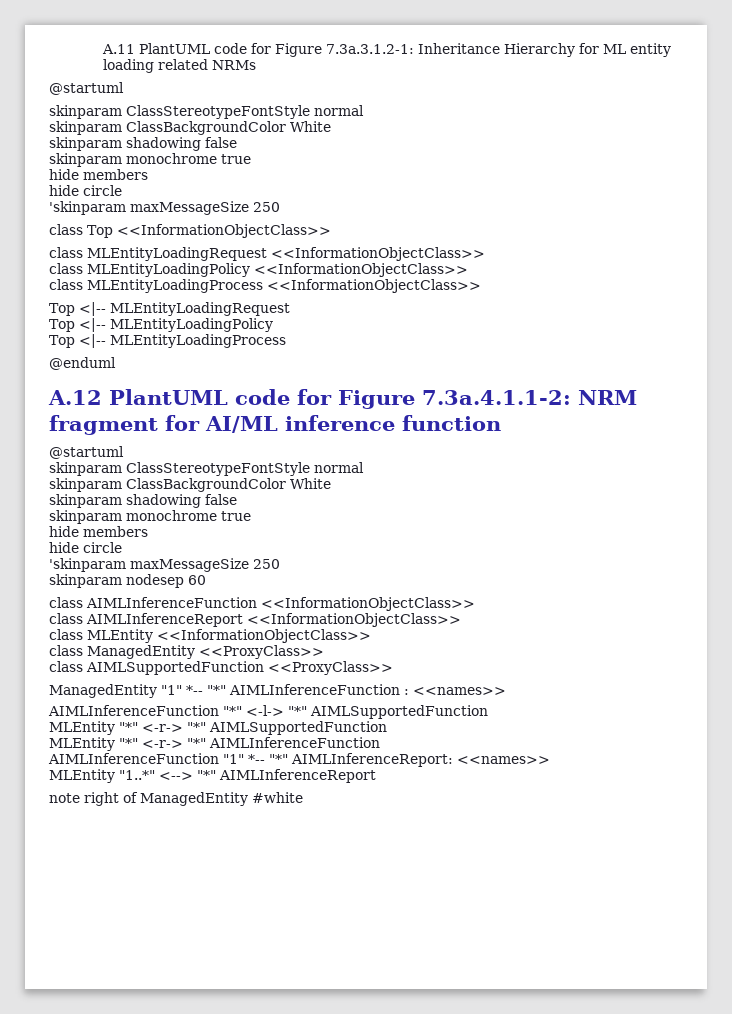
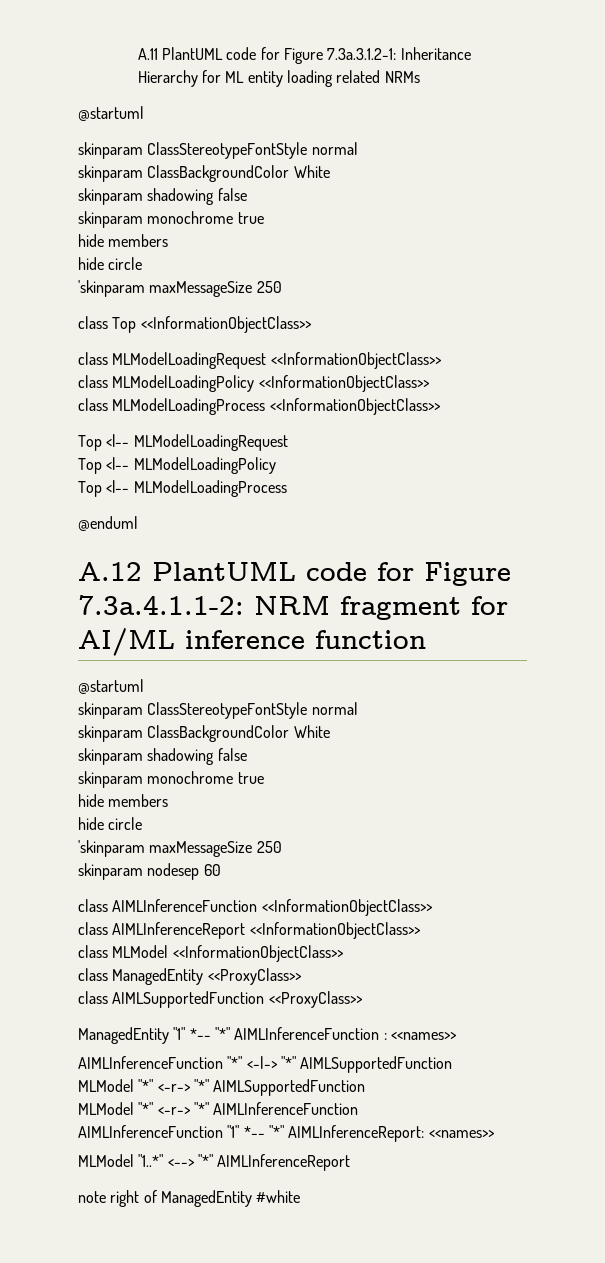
- class MLEntityLoadingRequest <<InformationObjectClass>>
- class MLEntityLoadingPolicy <<InformationObjectClass>>
- class MLEntityLoadingProcess <<InformationObjectClass>>
+ class MLModelLoadingRequest <<InformationObjectClass>>
+ class MLModelLoadingPolicy <<InformationObjectClass>>
+ class MLModelLoadingProcess <<InformationObjectClass>>
- Top <|-- MLEntityLoadingRequest
- Top <|-- MLEntityLoadingPolicy
- Top <|-- MLEntityLoadingProcess
+ Top <|-- MLModelLoadingRequest
+ Top <|-- MLModelLoadingPolicy
+ Top <|-- MLModelLoadingProcess
- class MLEntity <<InformationObjectClass>>
+ class MLModel <<InformationObjectClass>>
- MLEntity "*" <-r-> "*" AIMLSupportedFunction
+ MLModel "*" <-r-> "*" AIMLSupportedFunction
- MLEntity "*" <-r-> "*" AIMLInferenceFunction
+ MLModel "*" <-r-> "*" AIMLInferenceFunction
- MLEntity "1..*" <--> "*" AIMLInferenceReport
+ MLModel "1..*" <--> "*" AIMLInferenceReport

